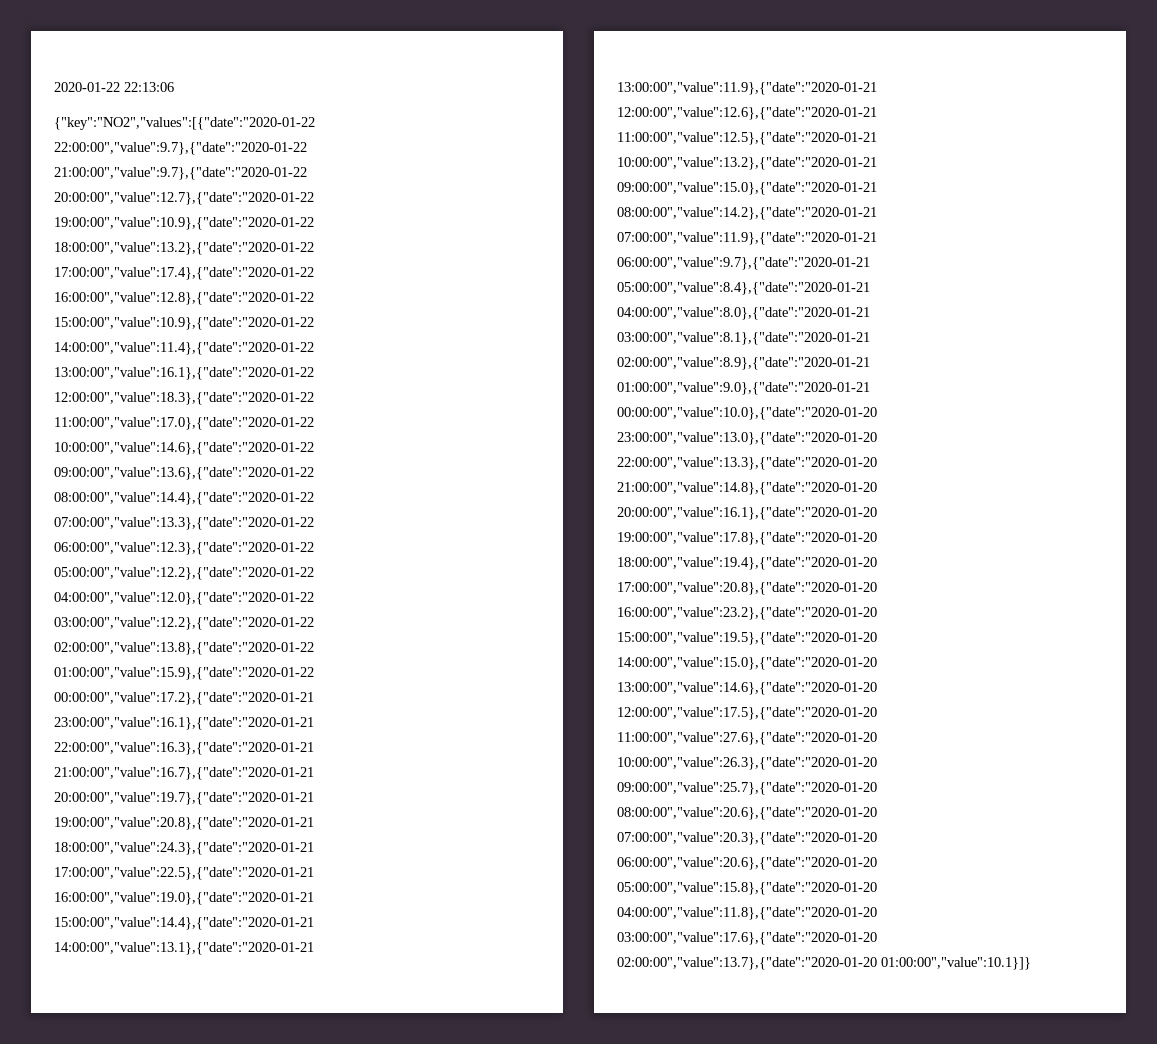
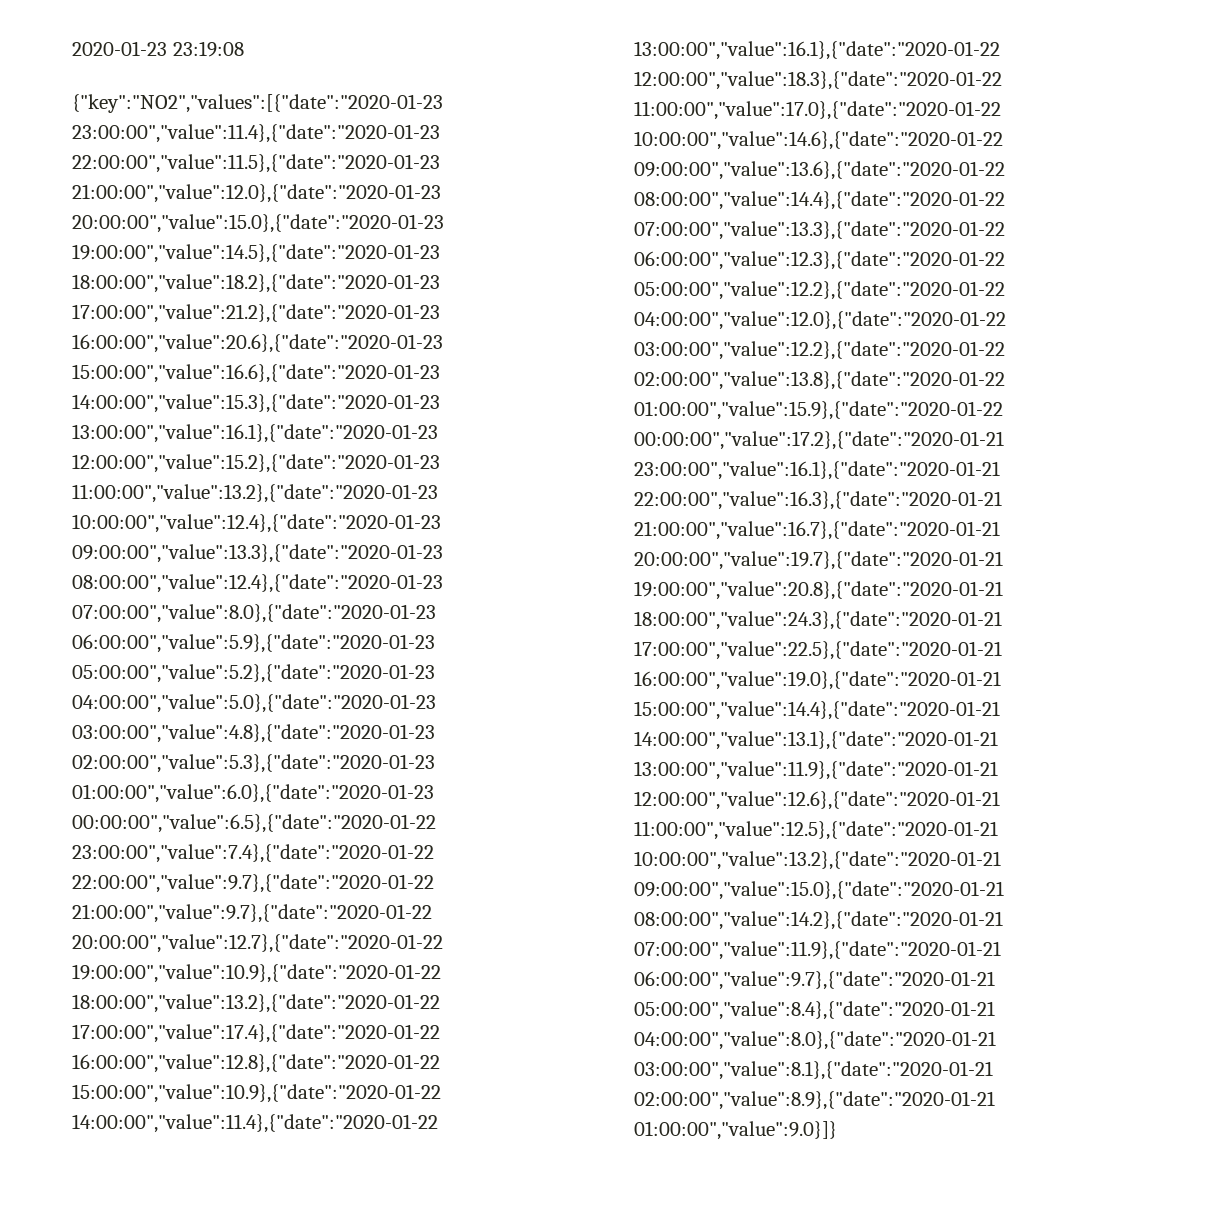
- 2020-01-22 22:13:06
- {"key":"NO2","values":[{"date":"2020-01-22 22:00:00","value":9.7},{"date":"2020-01-22 21:00:00","value":9.7},{"date":"2020-01-22 20:00:00","value":12.7},{"date":"2020-01-22 19:00:00","value":10.9},{"date":"2020-01-22 18:00:00","value":13.2},{"date":"2020-01-22 17:00:00","value":17.4},{"date":"2020-01-22 16:00:00","value":12.8},{"date":"2020-01-22 15:00:00","value":10.9},{"date":"2020-01-22 14:00:00","value":11.4},{"date":"2020-01-22 13:00:00","value":16.1},{"date":"2020-01-22 12:00:00","value":18.3},{"date":"2020-01-22 11:00:00","value":17.0},{"date":"2020-01-22 10:00:00","value":14.6},{"date":"2020-01-22 09:00:00","value":13.6},{"date":"2020-01-22 08:00:00","value":14.4},{"date":"2020-01-22 07:00:00","value":13.3},{"date":"2020-01-22 06:00:00","value":12.3},{"date":"2020-01-22 05:00:00","value":12.2},{"date":"2020-01-22 04:00:00","value":12.0},{"date":"2020-01-22 03:00:00","value":12.2},{"date":"2020-01-22 02:00:00","value":13.8},{"date":"2020-01-22 01:00:00","value":15.9},{"date":"2020-01-22 00:00:00","value":17.2},{"date":"2020-01-21 23:00:00","value":16.1},{"date":"2020-01-21 22:00:00","value":16.3},{"date":"2020-01-21 21:00:00","value":16.7},{"date":"2020-01-21 20:00:00","value":19.7},{"date":"2020-01-21 19:00:00","value":20.8},{"date":"2020-01-21 18:00:00","value":24.3},{"date":"2020-01-21 17:00:00","value":22.5},{"date":"2020-01-21 16:00:00","value":19.0},{"date":"2020-01-21 15:00:00","value":14.4},{"date":"2020-01-21 14:00:00","value":13.1},{"date":"2020-01-21 13:00:00","value":11.9},{"date":"2020-01-21 12:00:00","value":12.6},{"date":"2020-01-21 11:00:00","value":12.5},{"date":"2020-01-21 10:00:00","value":13.2},{"date":"2020-01-21 09:00:00","value":15.0},{"date":"2020-01-21 08:00:00","value":14.2},{"date":"2020-01-21 07:00:00","value":11.9},{"date":"2020-01-21 06:00:00","value":9.7},{"date":"2020-01-21 05:00:00","value":8.4},{"date":"2020-01-21 04:00:00","value":8.0},{"date":"2020-01-21 03:00:00","value":8.1},{"date":"2020-01-21 02:00:00","value":8.9},{"date":"2020-01-21 01:00:00","value":9.0},{"date":"2020-01-21 00:00:00","value":10.0},{"date":"2020-01-20 23:00:00","value":13.0},{"date":"2020-01-20 22:00:00","value":13.3},{"date":"2020-01-20 21:00:00","value":14.8},{"date":"2020-01-20 20:00:00","value":16.1},{"date":"2020-01-20 19:00:00","value":17.8},{"date":"2020-01-20 18:00:00","value":19.4},{"date":"2020-01-20 17:00:00","value":20.8},{"date":"2020-01-20 16:00:00","value":23.2},{"date":"2020-01-20 15:00:00","value":19.5},{"date":"2020-01-20 14:00:00","value":15.0},{"date":"2020-01-20 13:00:00","value":14.6},{"date":"2020-01-20 12:00:00","value":17.5},{"date":"2020-01-20 11:00:00","value":27.6},{"date":"2020-01-20 10:00:00","value":26.3},{"date":"2020-01-20 09:00:00","value":25.7},{"date":"2020-01-20 08:00:00","value":20.6},{"date":"2020-01-20 07:00:00","value":20.3},{"date":"2020-01-20 06:00:00","value":20.6},{"date":"2020-01-20 05:00:00","value":15.8},{"date":"2020-01-20 04:00:00","value":11.8},{"date":"2020-01-20 03:00:00","value":17.6},{"date":"2020-01-20 02:00:00","value":13.7},{"date":"2020-01-20 01:00:00","value":10.1}]}
+ 2020-01-23 23:19:08
+ {"key":"NO2","values":[{"date":"2020-01-23 23:00:00","value":11.4},{"date":"2020-01-23 22:00:00","value":11.5},{"date":"2020-01-23 21:00:00","value":12.0},{"date":"2020-01-23 20:00:00","value":15.0},{"date":"2020-01-23 19:00:00","value":14.5},{"date":"2020-01-23 18:00:00","value":18.2},{"date":"2020-01-23 17:00:00","value":21.2},{"date":"2020-01-23 16:00:00","value":20.6},{"date":"2020-01-23 15:00:00","value":16.6},{"date":"2020-01-23 14:00:00","value":15.3},{"date":"2020-01-23 13:00:00","value":16.1},{"date":"2020-01-23 12:00:00","value":15.2},{"date":"2020-01-23 11:00:00","value":13.2},{"date":"2020-01-23 10:00:00","value":12.4},{"date":"2020-01-23 09:00:00","value":13.3},{"date":"2020-01-23 08:00:00","value":12.4},{"date":"2020-01-23 07:00:00","value":8.0},{"date":"2020-01-23 06:00:00","value":5.9},{"date":"2020-01-23 05:00:00","value":5.2},{"date":"2020-01-23 04:00:00","value":5.0},{"date":"2020-01-23 03:00:00","value":4.8},{"date":"2020-01-23 02:00:00","value":5.3},{"date":"2020-01-23 01:00:00","value":6.0},{"date":"2020-01-23 00:00:00","value":6.5},{"date":"2020-01-22 23:00:00","value":7.4},{"date":"2020-01-22 22:00:00","value":9.7},{"date":"2020-01-22 21:00:00","value":9.7},{"date":"2020-01-22 20:00:00","value":12.7},{"date":"2020-01-22 19:00:00","value":10.9},{"date":"2020-01-22 18:00:00","value":13.2},{"date":"2020-01-22 17:00:00","value":17.4},{"date":"2020-01-22 16:00:00","value":12.8},{"date":"2020-01-22 15:00:00","value":10.9},{"date":"2020-01-22 14:00:00","value":11.4},{"date":"2020-01-22 13:00:00","value":16.1},{"date":"2020-01-22 12:00:00","value":18.3},{"date":"2020-01-22 11:00:00","value":17.0},{"date":"2020-01-22 10:00:00","value":14.6},{"date":"2020-01-22 09:00:00","value":13.6},{"date":"2020-01-22 08:00:00","value":14.4},{"date":"2020-01-22 07:00:00","value":13.3},{"date":"2020-01-22 06:00:00","value":12.3},{"date":"2020-01-22 05:00:00","value":12.2},{"date":"2020-01-22 04:00:00","value":12.0},{"date":"2020-01-22 03:00:00","value":12.2},{"date":"2020-01-22 02:00:00","value":13.8},{"date":"2020-01-22 01:00:00","value":15.9},{"date":"2020-01-22 00:00:00","value":17.2},{"date":"2020-01-21 23:00:00","value":16.1},{"date":"2020-01-21 22:00:00","value":16.3},{"date":"2020-01-21 21:00:00","value":16.7},{"date":"2020-01-21 20:00:00","value":19.7},{"date":"2020-01-21 19:00:00","value":20.8},{"date":"2020-01-21 18:00:00","value":24.3},{"date":"2020-01-21 17:00:00","value":22.5},{"date":"2020-01-21 16:00:00","value":19.0},{"date":"2020-01-21 15:00:00","value":14.4},{"date":"2020-01-21 14:00:00","value":13.1},{"date":"2020-01-21 13:00:00","value":11.9},{"date":"2020-01-21 12:00:00","value":12.6},{"date":"2020-01-21 11:00:00","value":12.5},{"date":"2020-01-21 10:00:00","value":13.2},{"date":"2020-01-21 09:00:00","value":15.0},{"date":"2020-01-21 08:00:00","value":14.2},{"date":"2020-01-21 07:00:00","value":11.9},{"date":"2020-01-21 06:00:00","value":9.7},{"date":"2020-01-21 05:00:00","value":8.4},{"date":"2020-01-21 04:00:00","value":8.0},{"date":"2020-01-21 03:00:00","value":8.1},{"date":"2020-01-21 02:00:00","value":8.9},{"date":"2020-01-21 01:00:00","value":9.0}]}

